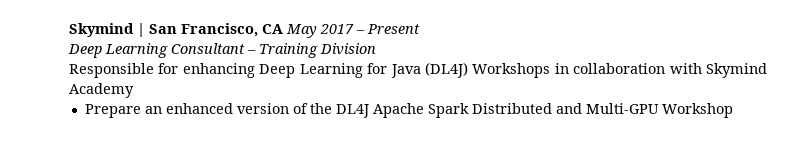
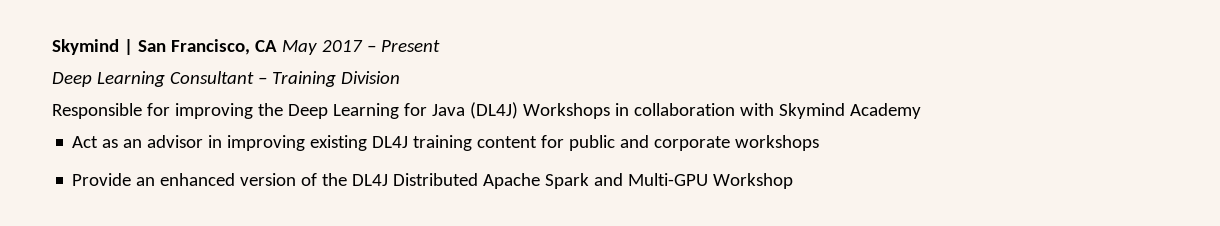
- Responsible for enhancing Deep Learning for Java (DL4J) Workshops in collaboration with Skymind Academy
+ Responsible for improving the Deep Learning for Java (DL4J) Workshops in collaboration with Skymind Academy
- Prepare an enhanced version of the DL4J Apache Spark Distributed and Multi-GPU Workshop
+ Act as an advisor in improving existing DL4J training content for public and corporate workshops
+ Provide an enhanced version of the DL4J Distributed Apache Spark and Multi-GPU Workshop

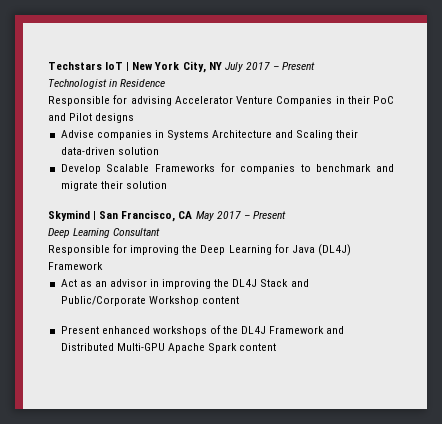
+ Techstars IoT | New York City, NY July 2017 – Present
+ Technologist in Residence
+ Responsible for advising Accelerator Venture Companies in their PoC and Pilot designs
+ Advise companies in Systems Architecture and Scaling their data-driven solution
+ Develop Scalable Frameworks for companies to benchmark and migrate their solution
- Deep Learning Consultant – Training Division
+ Deep Learning Consultant
- Responsible for improving the Deep Learning for Java (DL4J) Workshops in collaboration with Skymind Academy
+ Responsible for improving the Deep Learning for Java (DL4J) Framework
- Act as an advisor in improving existing DL4J training content for public and corporate workshops
- Provide an enhanced version of the DL4J Distributed Apache Spark and Multi-GPU Workshop
+ Act as an advisor in improving the DL4J Stack and Public/Corporate Workshop content
+ Present enhanced workshops of the DL4J Framework and Distributed Multi-GPU Apache Spark content

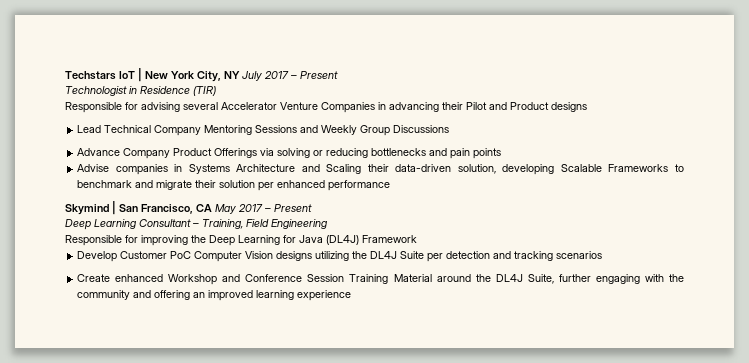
- Technologist in Residence
+ Technologist in Residence (TIR)
- Responsible for advising Accelerator Venture Companies in their PoC and Pilot designs
+ Responsible for advising several Accelerator Venture Companies in advancing their Pilot and Product designs
+ Lead Technical Company Mentoring Sessions and Weekly Group Discussions
+ Advance Company Product Offerings via solving or reducing bottlenecks and pain points
- Advise companies in Systems Architecture and Scaling their data-driven solution
- Develop Scalable Frameworks for companies to benchmark and migrate their solution
+ Advise companies in Systems Architecture and Scaling their data-driven solution, developing Scalable Frameworks to benchmark and migrate their solution per enhanced performance
- Deep Learning Consultant
+ Deep Learning Consultant – Training, Field Engineering
- Act as an advisor in improving the DL4J Stack and Public/Corporate Workshop content
- Present enhanced workshops of the DL4J Framework and Distributed Multi-GPU Apache Spark content
+ Develop Customer PoC Computer Vision designs utilizing the DL4J Suite per detection and tracking scenarios
+ Create enhanced Workshop and Conference Session Training Material around the DL4J Suite, further engaging with the community and offering an improved learning experience

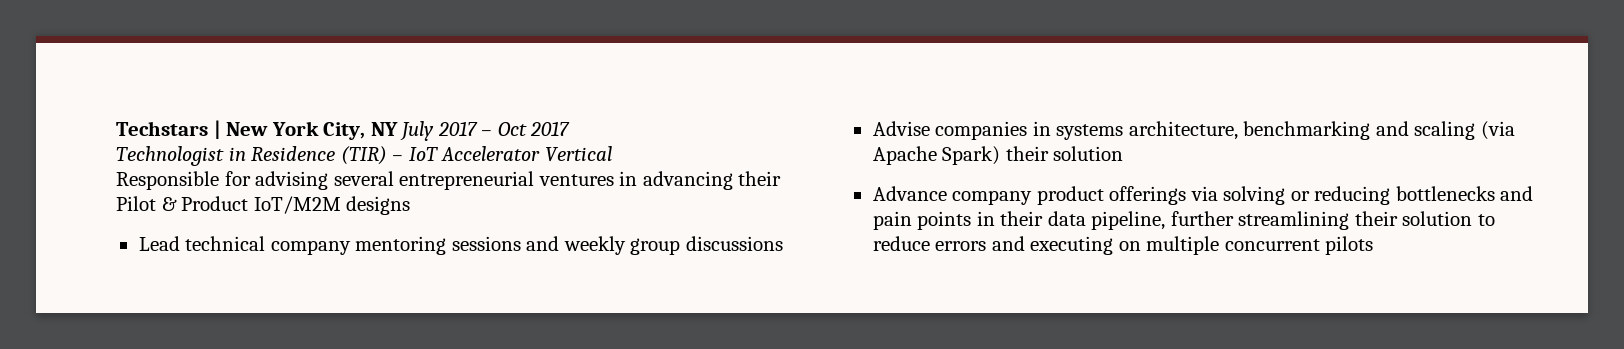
- Techstars IoT | New York City, NY July 2017 – Present
+ Techstars | New York City, NY July 2017 – Oct 2017
- Technologist in Residence (TIR)
+ Technologist in Residence (TIR) – IoT Accelerator Vertical
- Responsible for advising several Accelerator Venture Companies in advancing their Pilot and Product designs
+ Responsible for advising several entrepreneurial ventures in advancing their Pilot & Product IoT/M2M designs
- Lead Technical Company Mentoring Sessions and Weekly Group Discussions
- Advance Company Product Offerings via solving or reducing bottlenecks and pain points
- Advise companies in Systems Architecture and Scaling their data-driven solution, developing Scalable Frameworks to benchmark and migrate their solution per enhanced performance
- Skymind | San Francisco, CA May 2017 – Present
- Deep Learning Consultant – Training, Field Engineering
- Responsible for improving the Deep Learning for Java (DL4J) Framework
- Develop Customer PoC Computer Vision designs utilizing the DL4J Suite per detection and tracking scenarios
- Create enhanced Workshop and Conference Session Training Material around the DL4J Suite, further engaging with the community and offering an improved learning experience
+ Lead technical company mentoring sessions and weekly group discussions
+ Advise companies in systems architecture, benchmarking and scaling (via Apache Spark) their solution
+ Advance company product offerings via solving or reducing bottlenecks and pain points in their data pipeline, further streamlining their solution to reduce errors and executing on multiple concurrent pilots

